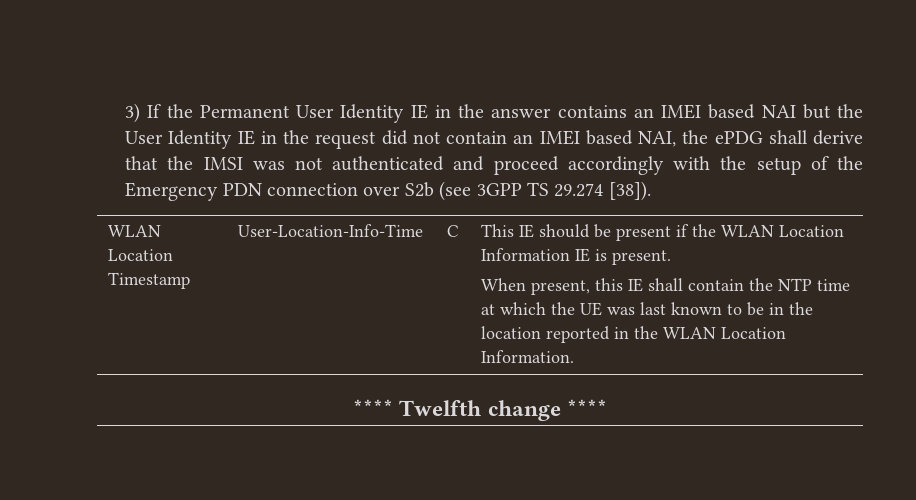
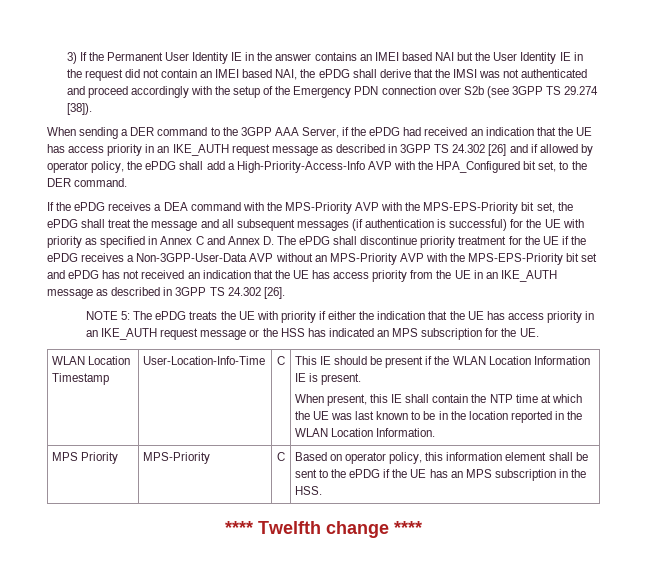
+ When sending a DER command to the 3GPP AAA Server, if the ePDG had received an indication that the UE has access priority in an IKE_AUTH request message as described in 3GPP TS 24.302 [26] and if allowed by operator policy, the ePDG shall add a High-Priority-Access-Info AVP with the HPA_Configured bit set, to the DER command.
+ If the ePDG receives a DEA command with the MPS-Priority AVP with the MPS-EPS-Priority bit set, the ePDG shall treat the message and all subsequent messages (if authentication is successful) for the UE with priority as specified in Annex C and Annex D. The ePDG shall discontinue priority treatment for the UE if the ePDG receives a Non-3GPP-User-Data AVP without an MPS-Priority AVP with the MPS-EPS-Priority bit set and ePDG has not received an indication that the UE has access priority from the UE in an IKE_AUTH message as described in 3GPP TS 24.302 [26].
+ NOTE 5: The ePDG treats the UE with priority if either the indication that the UE has access priority in an IKE_AUTH request message or the HSS has indicated an MPS subscription for the UE.
+ MPS Priority | MPS-Priority | C | Based on operator policy, this information element shall be sent to the ePDG if the UE has an MPS subscription in the HSS.

